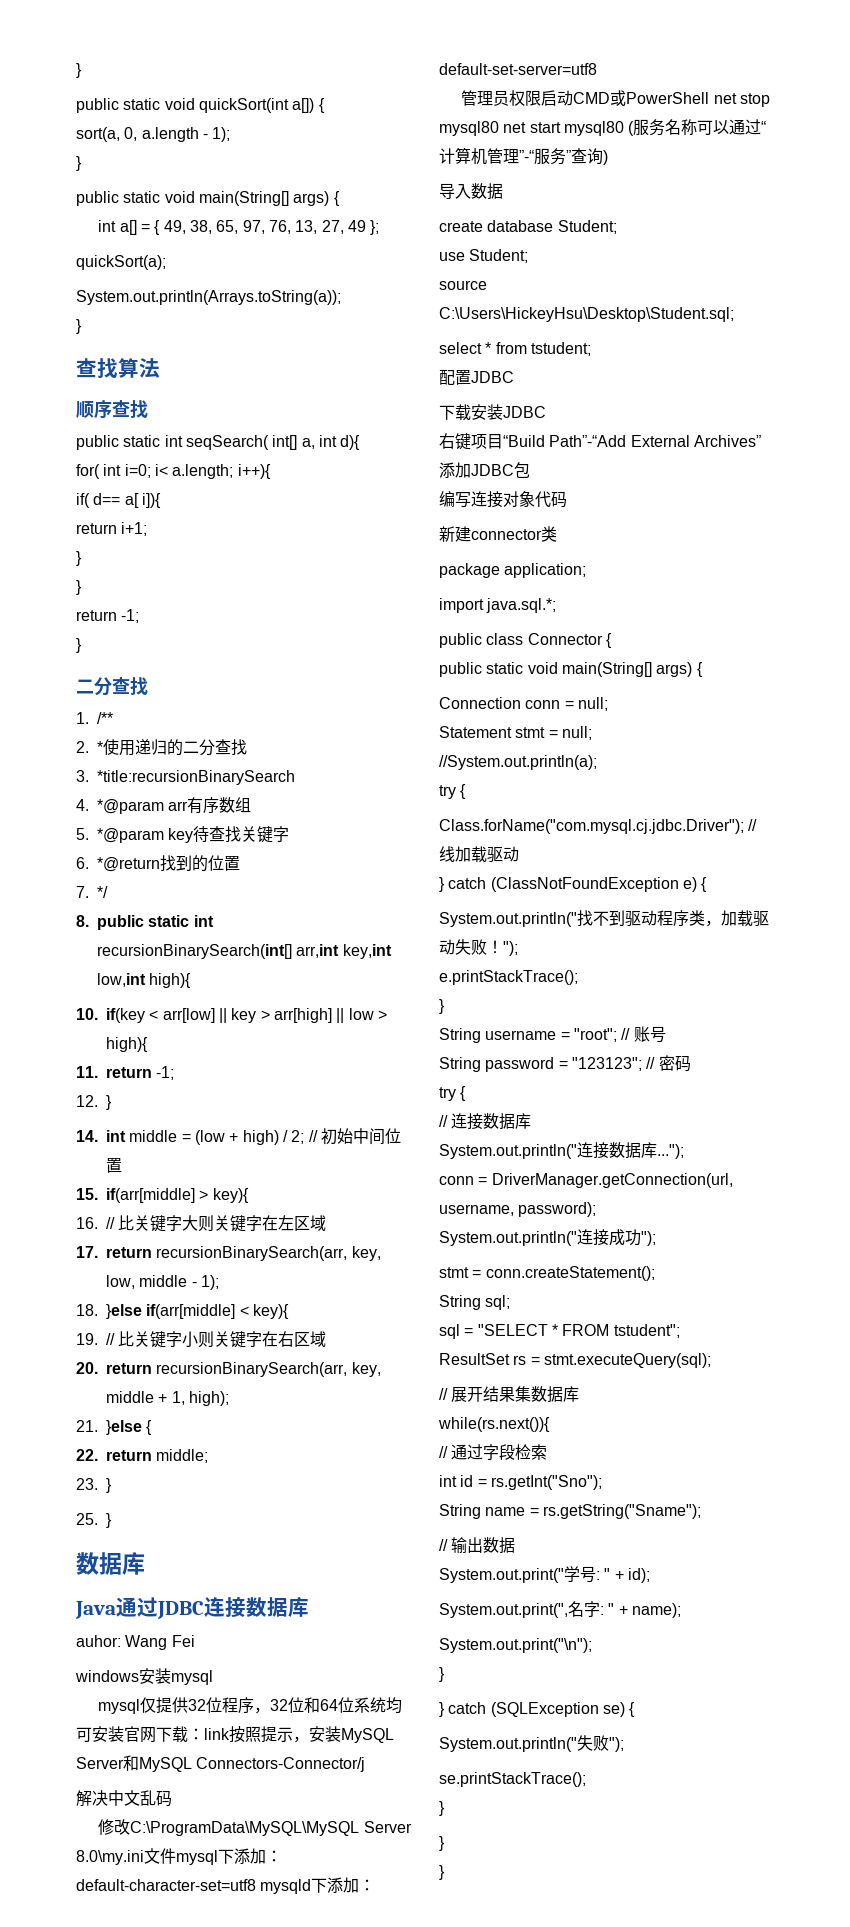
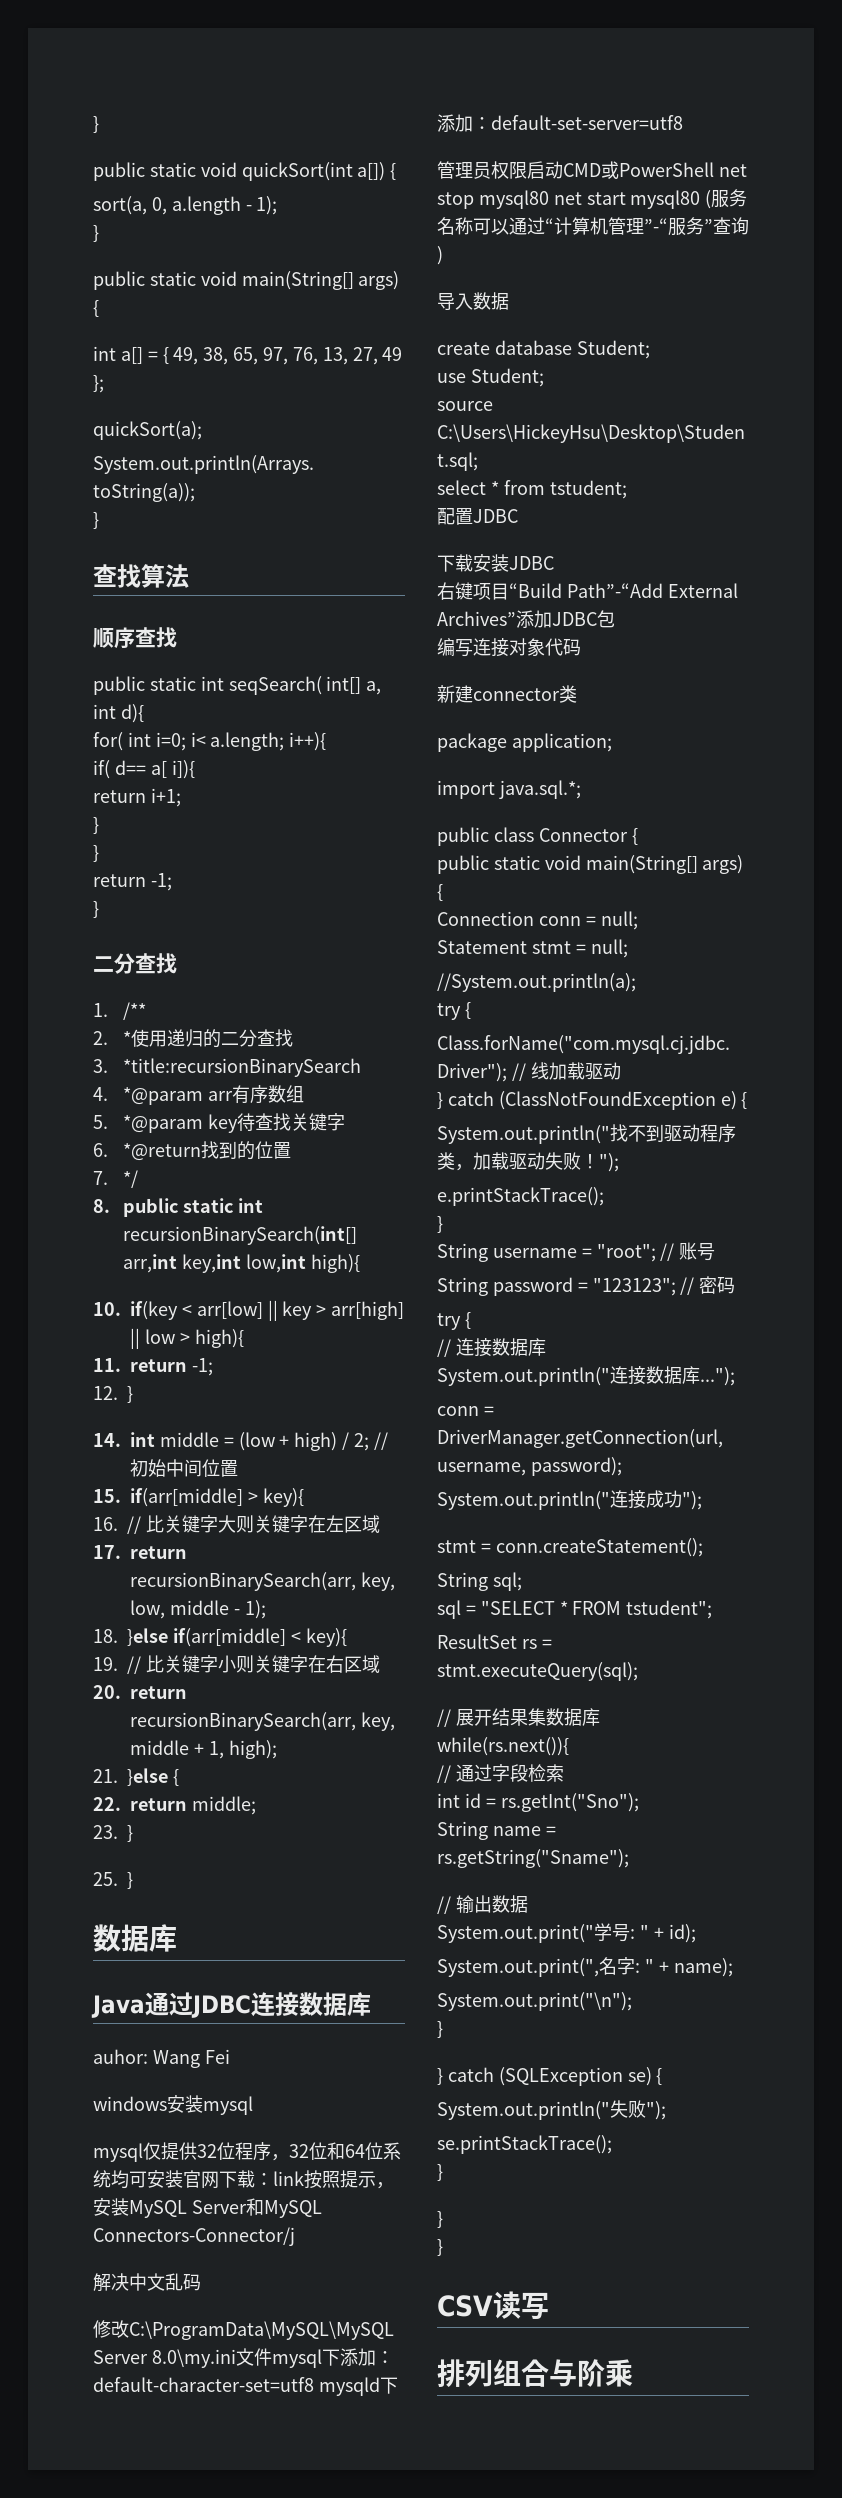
+ CSV读写
+ 排列组合与阶乘

